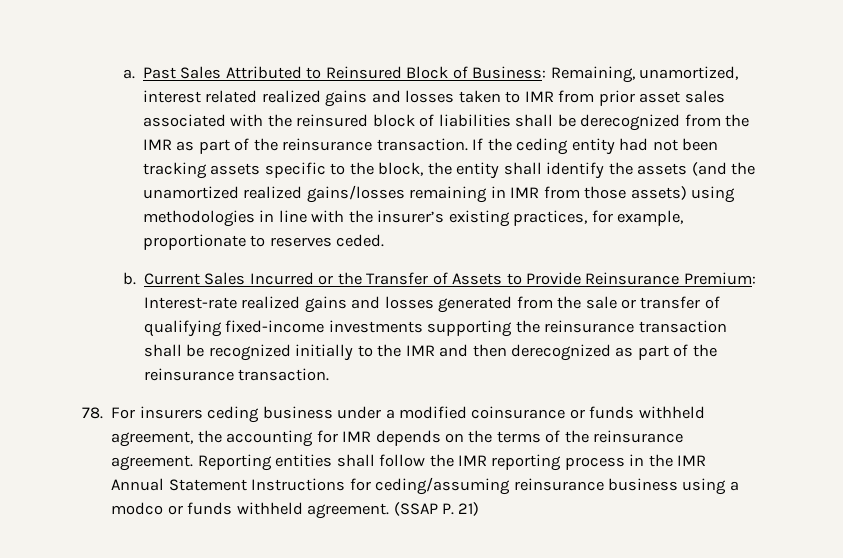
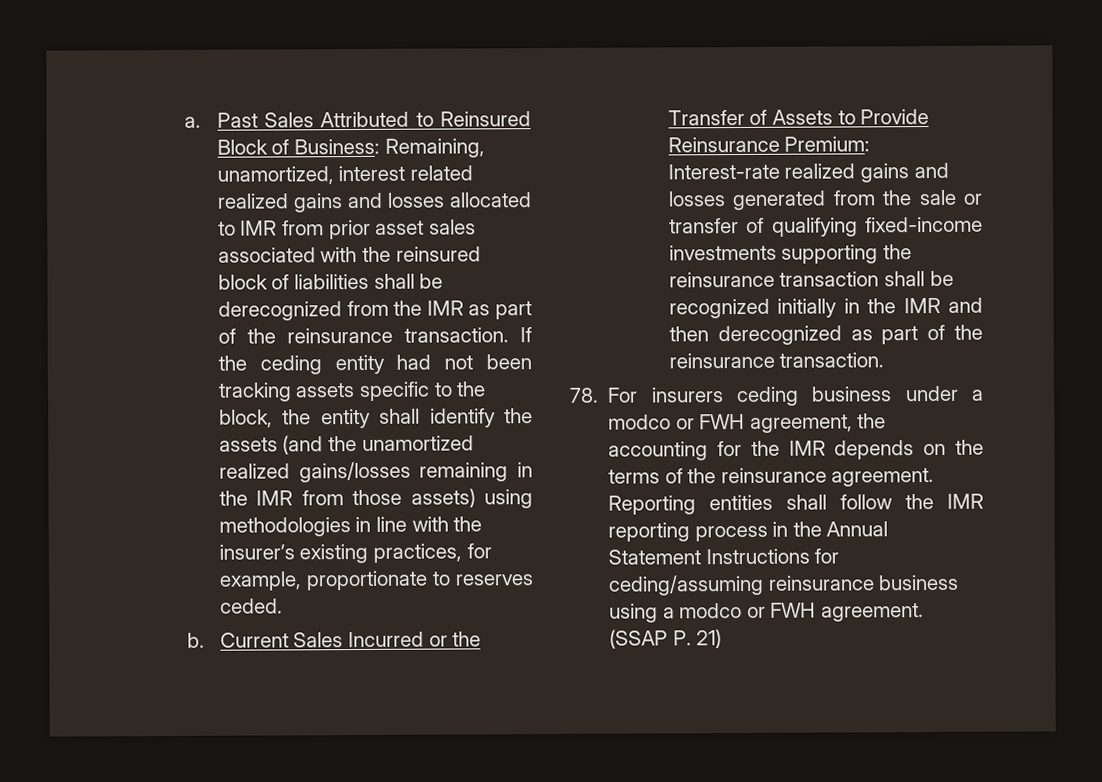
- Past Sales Attributed to Reinsured Block of Business: Remaining, unamortized, interest related realized gains and losses taken to IMR from prior asset sales associated with the reinsured block of liabilities shall be derecognized from the IMR as part of the reinsurance transaction.
+ Past Sales Attributed to Reinsured Block of Business: Remaining, unamortized, interest related realized gains and losses allocated to IMR from prior asset sales associated with the reinsured block of liabilities shall be derecognized from the IMR as part of the reinsurance transaction.
- If the ceding entity had not been tracking assets specific to the block, the entity shall identify the assets (and the unamortized realized gains/losses remaining in IMR from those assets) using methodologies in line with the insurer’s existing practices, for example, proportionate to reserves ceded.
+ If the ceding entity had not been tracking assets specific to the block, the entity shall identify the assets (and the unamortized realized gains/losses remaining in the IMR from those assets) using methodologies in line with the insurer’s existing practices, for example, proportionate to reserves ceded.
- Current Sales Incurred or the Transfer of Assets to Provide Reinsurance Premium: Interest-rate realized gains and losses generated from the sale or transfer of qualifying fixed-income investments supporting the reinsurance transaction shall be recognized initially to the IMR and then derecognized as part of the reinsurance transaction.
+ Current Sales Incurred or the Transfer of Assets to Provide Reinsurance Premium: Interest-rate realized gains and losses generated from the sale or transfer of qualifying fixed-income investments supporting the reinsurance transaction shall be recognized initially in the IMR and then derecognized as part of the reinsurance transaction.
- 78. For insurers ceding business under a modified coinsurance or funds withheld agreement, the accounting for IMR depends on the terms of the reinsurance agreement.
+ 78. For insurers ceding business under a modco or FWH agreement, the accounting for the IMR depends on the terms of the reinsurance agreement.
- Reporting entities shall follow the IMR reporting process in the IMR Annual Statement Instructions for ceding/assuming reinsurance business using a modco or funds withheld agreement.
+ Reporting entities shall follow the IMR reporting process in the Annual Statement Instructions for ceding/assuming reinsurance business using a modco or FWH agreement.

